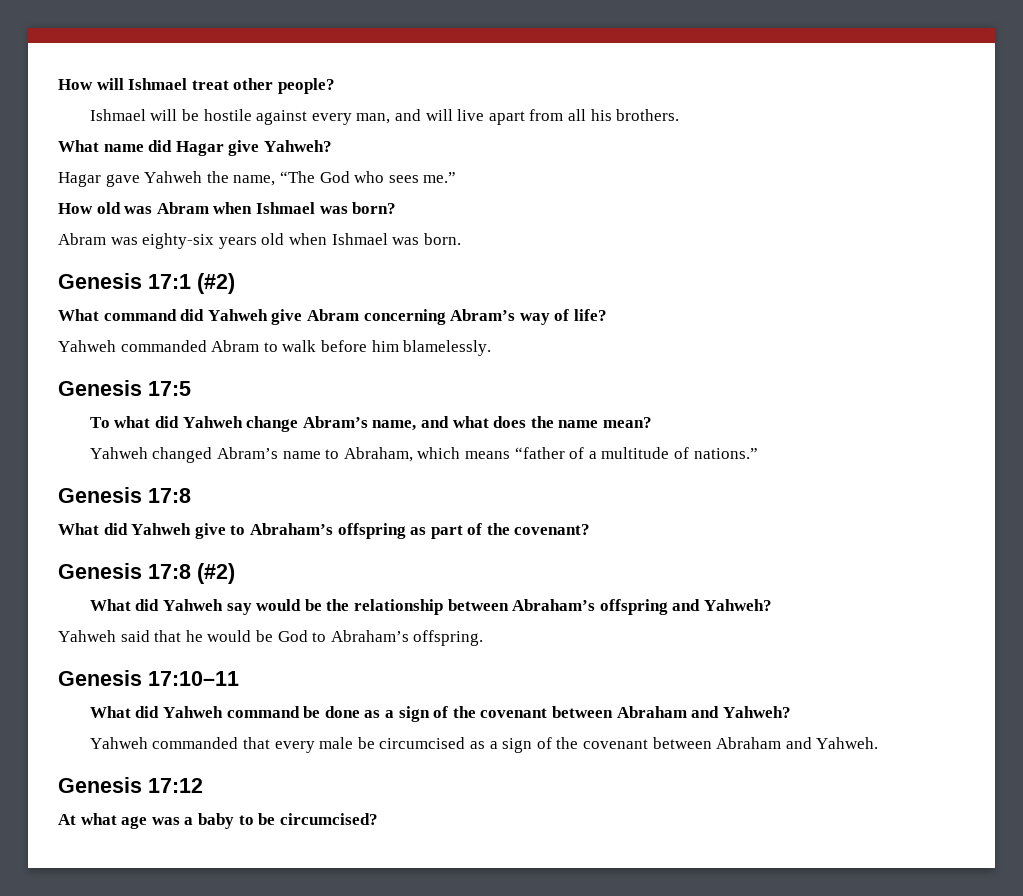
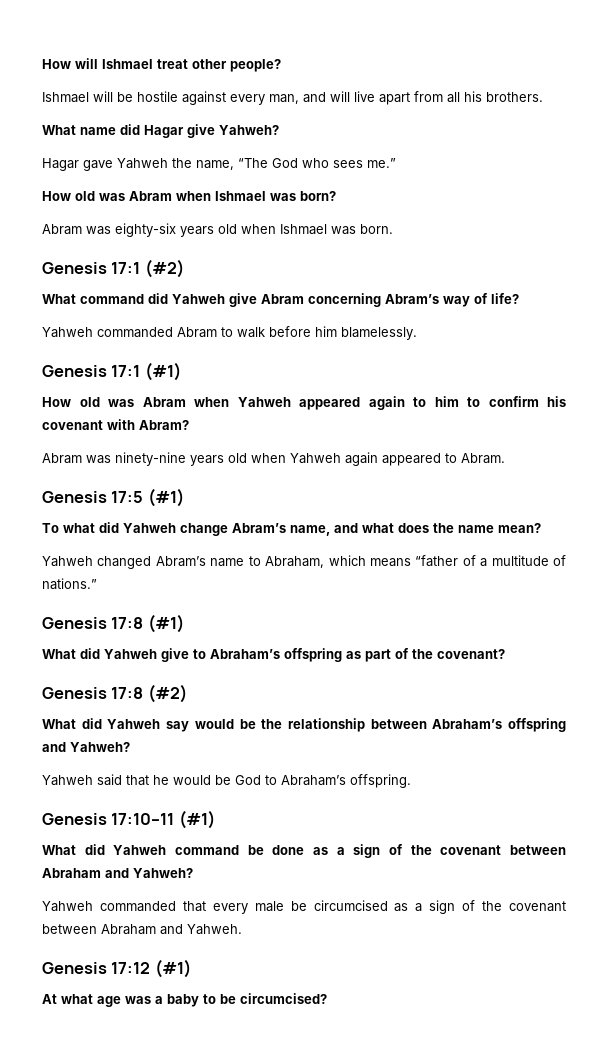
+ Genesis 17:1 (#1)
+ How old was Abram when Yahweh appeared again to him to confirm his covenant with Abram?
+ Abram was ninety-nine years old when Yahweh again appeared to Abram.
- Genesis 17:5
+ Genesis 17:5 (#1)
  Yahweh changed Abram’s name to Abraham, which means “father of a multitude of nations.”
- Genesis 17:8
+ Genesis 17:8 (#1)
- Genesis 17:10–11
+ Genesis 17:10–11 (#1)
- Genesis 17:12
+ Genesis 17:12 (#1)

